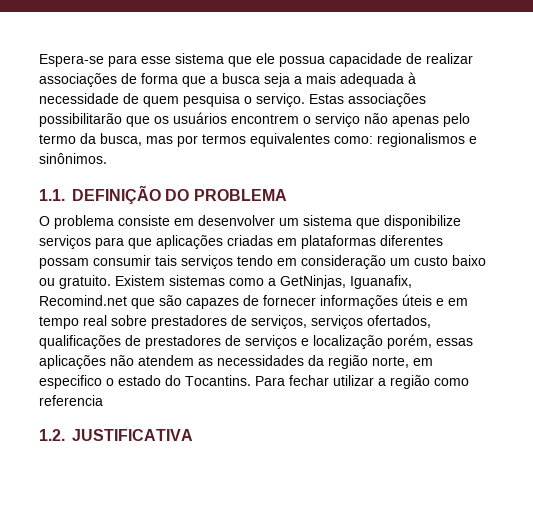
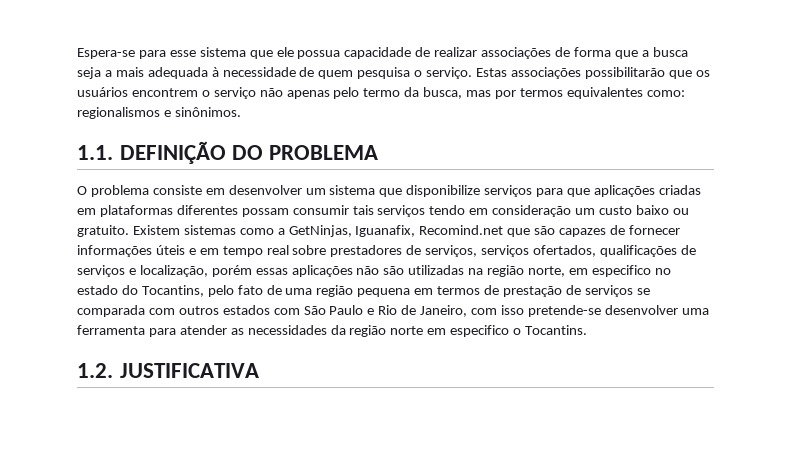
- Existem sistemas como a GetNinjas, Iguanafix, Recomind.net que são capazes de fornecer informações úteis e em tempo real sobre prestadores de serviços, serviços ofertados, qualificações de prestadores de serviços e localização porém, essas aplicações não atendem as necessidades da região norte, em especifico o estado do Tocantins. Para fechar utilizar a região como referencia
+ Existem sistemas como a GetNinjas, Iguanafix, Recomind.net que são capazes de fornecer informações úteis e em tempo real sobre prestadores de serviços, serviços ofertados, qualificações de serviços e localização, porém essas aplicações não são utilizadas na região norte, em especifico no estado do Tocantins, pelo fato de uma região pequena em termos de prestação de serviços se comparada com outros estados com São Paulo e Rio de Janeiro, com isso pretende-se desenvolver uma ferramenta para atender as necessidades da região norte em especifico o Tocantins.

